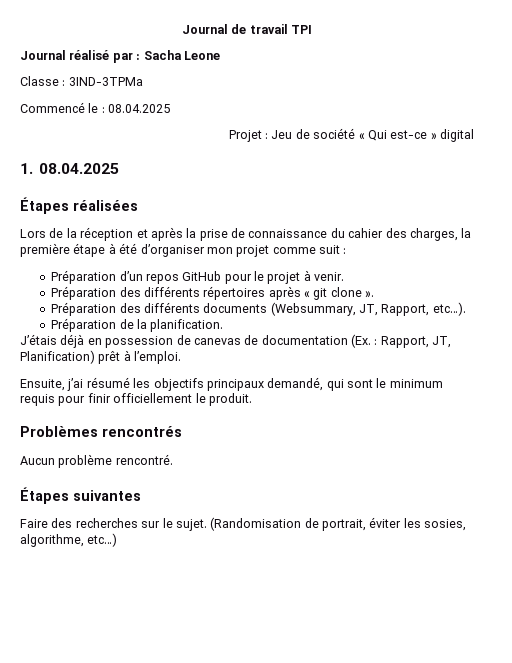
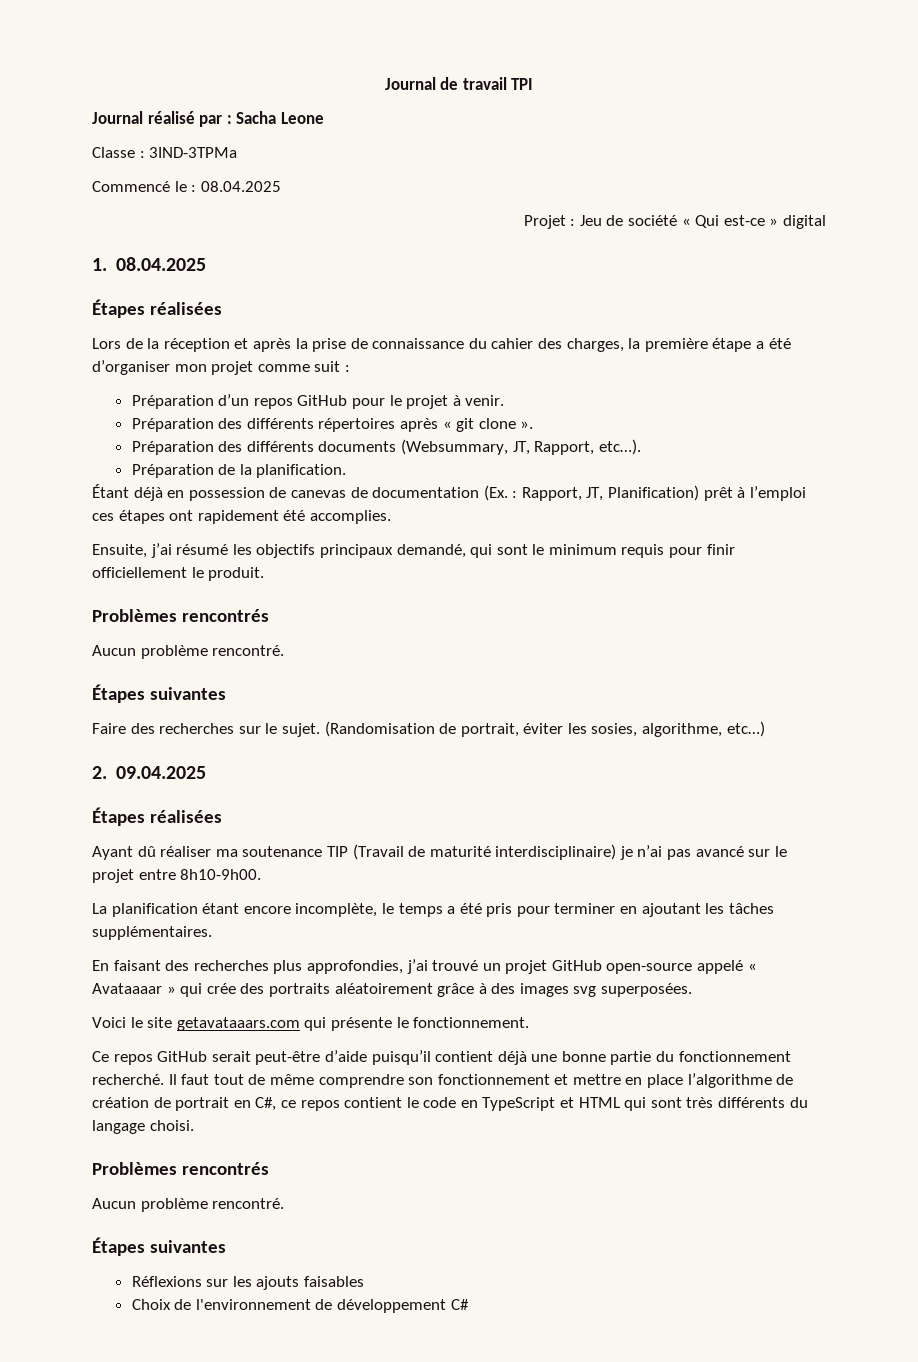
- Lors de la réception et après la prise de connaissance du cahier des charges, la première étape à été d’organiser mon projet comme suit :
+ Lors de la réception et après la prise de connaissance du cahier des charges, la première étape a été d’organiser mon projet comme suit :
- J’étais déjà en possession de canevas de documentation (Ex. : Rapport, JT, Planification) prêt à l’emploi.
+ Étant déjà en possession de canevas de documentation (Ex. : Rapport, JT, Planification) prêt à l’emploi ces étapes ont rapidement été accomplies.
+ 2. 09.04.2025
+ Étapes réalisées
+ Ayant dû réaliser ma soutenance TIP (Travail de maturité interdisciplinaire) je n’ai pas avancé sur le projet entre 8h10-9h00.
+ La planification étant encore incomplète, le temps a été pris pour terminer en ajoutant les tâches supplémentaires.
+ En faisant des recherches plus approfondies, j’ai trouvé un projet GitHub open-source appelé « Avataaaar » qui crée des portraits aléatoirement grâce à des images svg superposées.
+ Voici le site getavataaars.com qui présente le fonctionnement.
+ Ce repos GitHub serait peut-être d’aide puisqu’il contient déjà une bonne partie du fonctionnement recherché. Il faut tout de même comprendre son fonctionnement et mettre en place l’algorithme de création de portrait en C#, ce repos contient le code en TypeScript et HTML qui sont très différents du langage choisi.
+ Problèmes rencontrés
+ Aucun problème rencontré.
+ Étapes suivantes
+ Réflexions sur les ajouts faisables
+ Choix de l'environnement de développement C#

